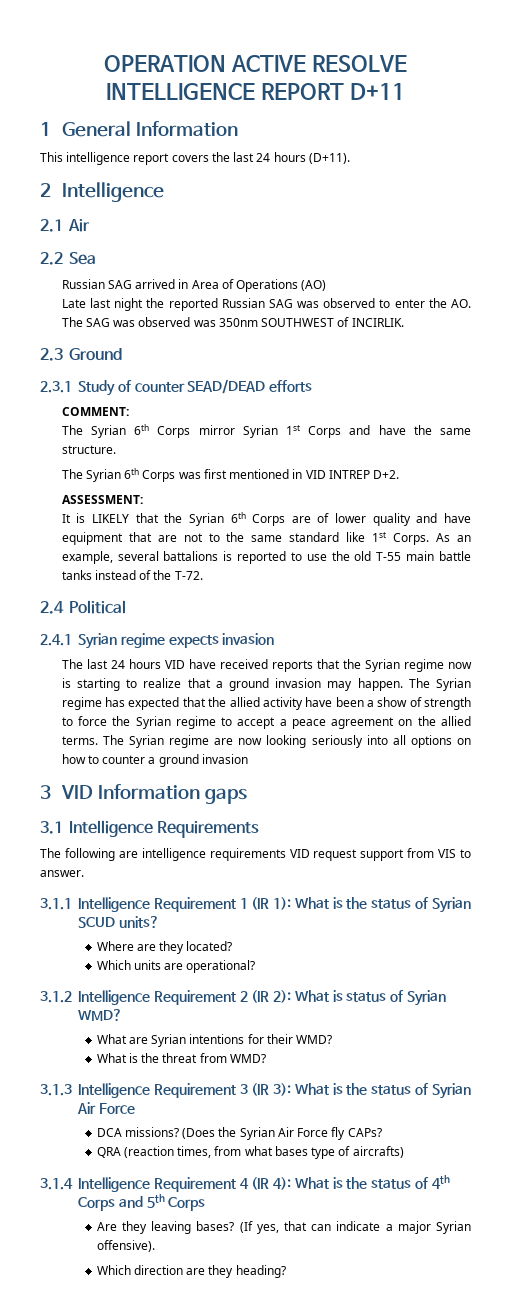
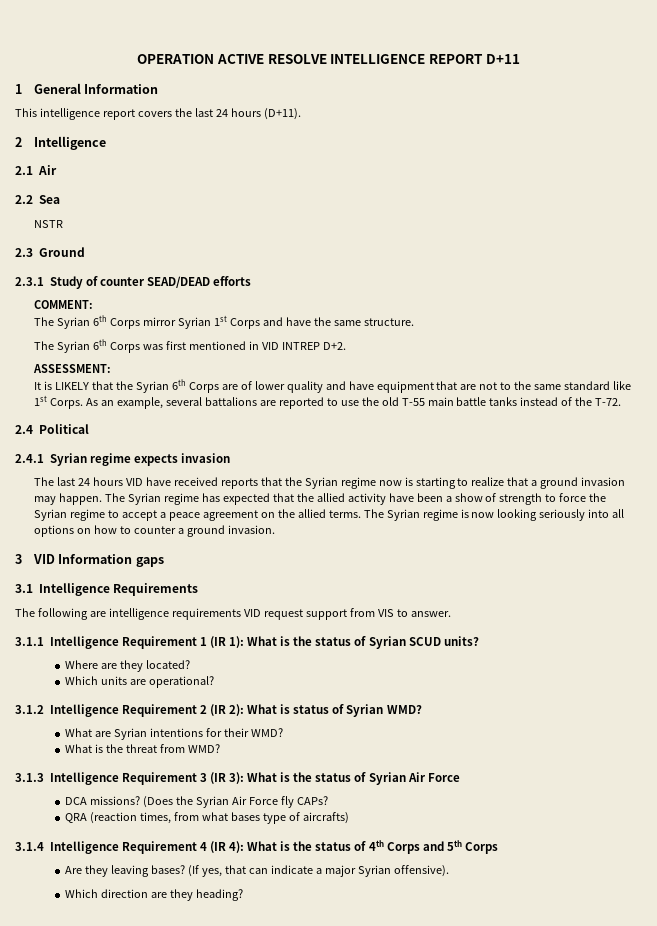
- Russian SAG arrived in Area of Operations (AO)
- Late last night the reported Russian SAG was observed to enter the AO. The SAG was observed was 350nm SOUTHWEST of INCIRLIK.
+ NSTR
- As an example, several battalions is reported to use the old T-55 main battle tanks instead of the T-72.
+ As an example, several battalions are reported to use the old T-55 main battle tanks instead of the T-72.
- The Syrian regime are now looking seriously into all options on how to counter a ground invasion
+ The Syrian regime is now looking seriously into all options on how to counter a ground invasion.

